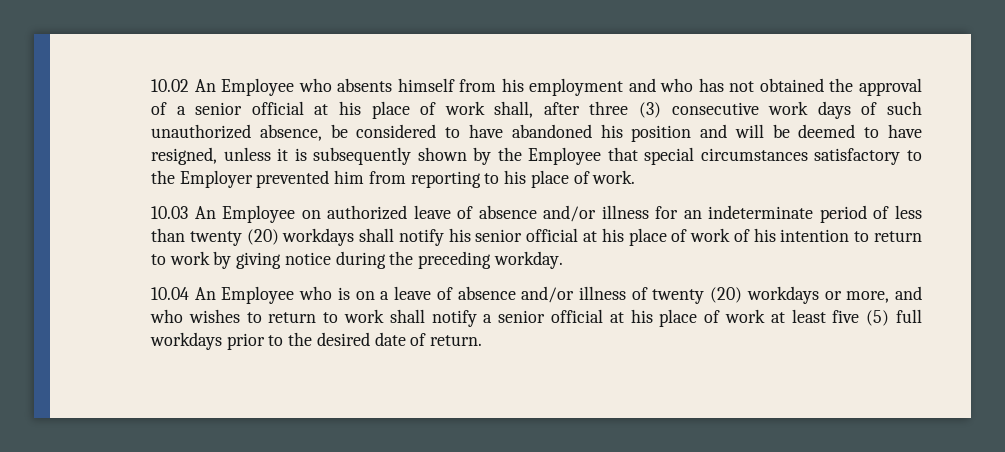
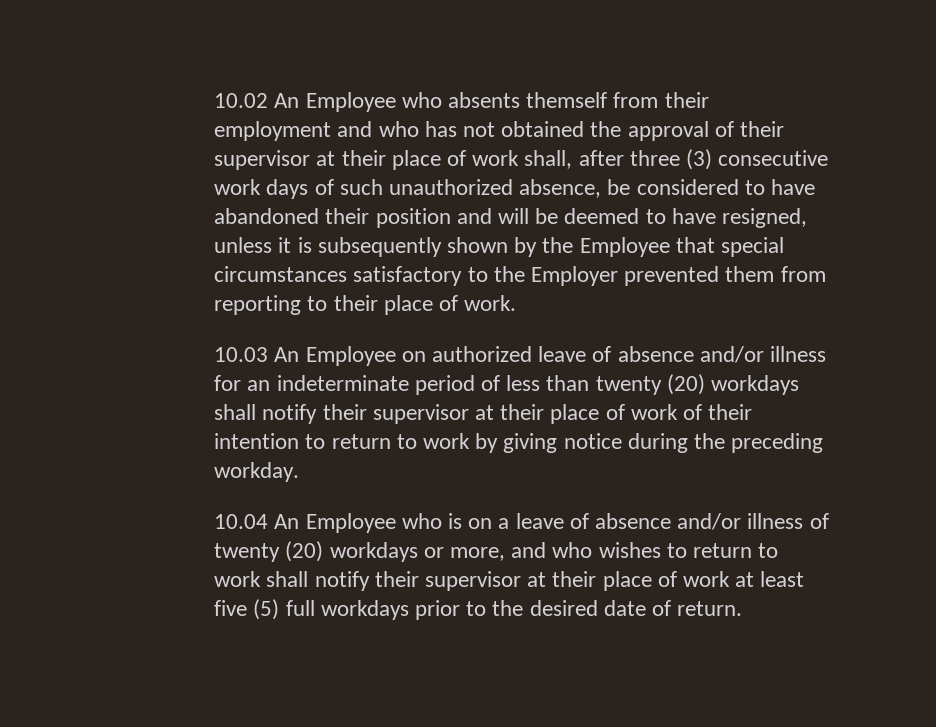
- 10.02 An Employee who absents himself from his employment and who has not obtained the approval of a senior official at his place of work shall, after three (3) consecutive work days of such unauthorized absence, be considered to have abandoned his position and will be deemed to have resigned, unless it is subsequently shown by the Employee that special circumstances satisfactory to the Employer prevented him from reporting to his place of work.
+ 10.02 An Employee who absents themself from their employment and who has not obtained the approval of their supervisor at their place of work shall, after three (3) consecutive work days of such unauthorized absence, be considered to have abandoned their position and will be deemed to have resigned, unless it is subsequently shown by the Employee that special circumstances satisfactory to the Employer prevented them from reporting to their place of work.
- 10.03 An Employee on authorized leave of absence and/or illness for an indeterminate period of less than twenty (20) workdays shall notify his senior official at his place of work of his intention to return to work by giving notice during the preceding workday.
+ 10.03 An Employee on authorized leave of absence and/or illness for an indeterminate period of less than twenty (20) workdays shall notify their supervisor at their place of work of their intention to return to work by giving notice during the preceding workday.
- 10.04 An Employee who is on a leave of absence and/or illness of twenty (20) workdays or more, and who wishes to return to work shall notify a senior official at his place of work at least five (5) full workdays prior to the desired date of return.
+ 10.04 An Employee who is on a leave of absence and/or illness of twenty (20) workdays or more, and who wishes to return to work shall notify their supervisor at their place of work at least five (5) full workdays prior to the desired date of return.

